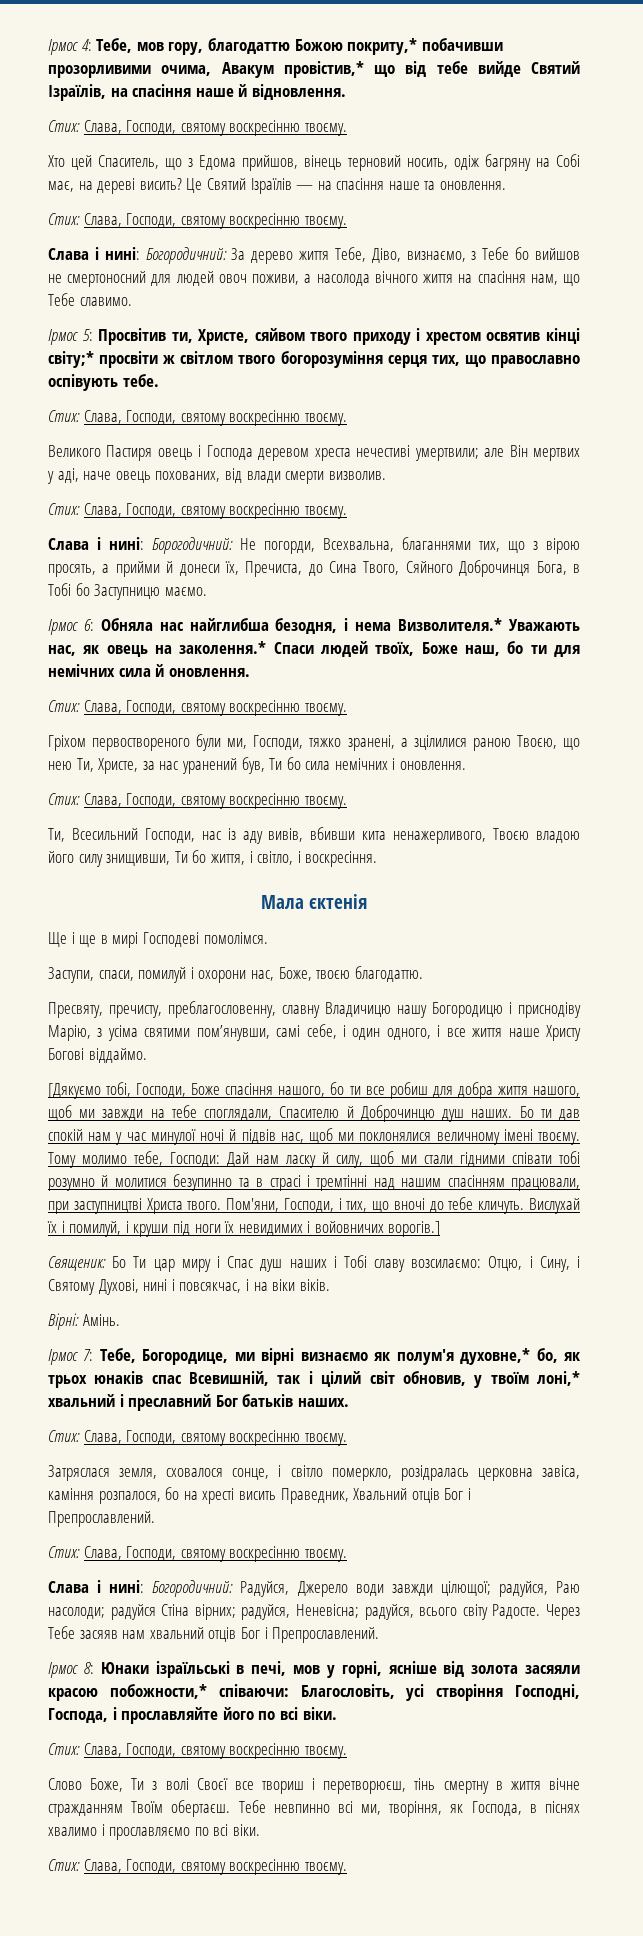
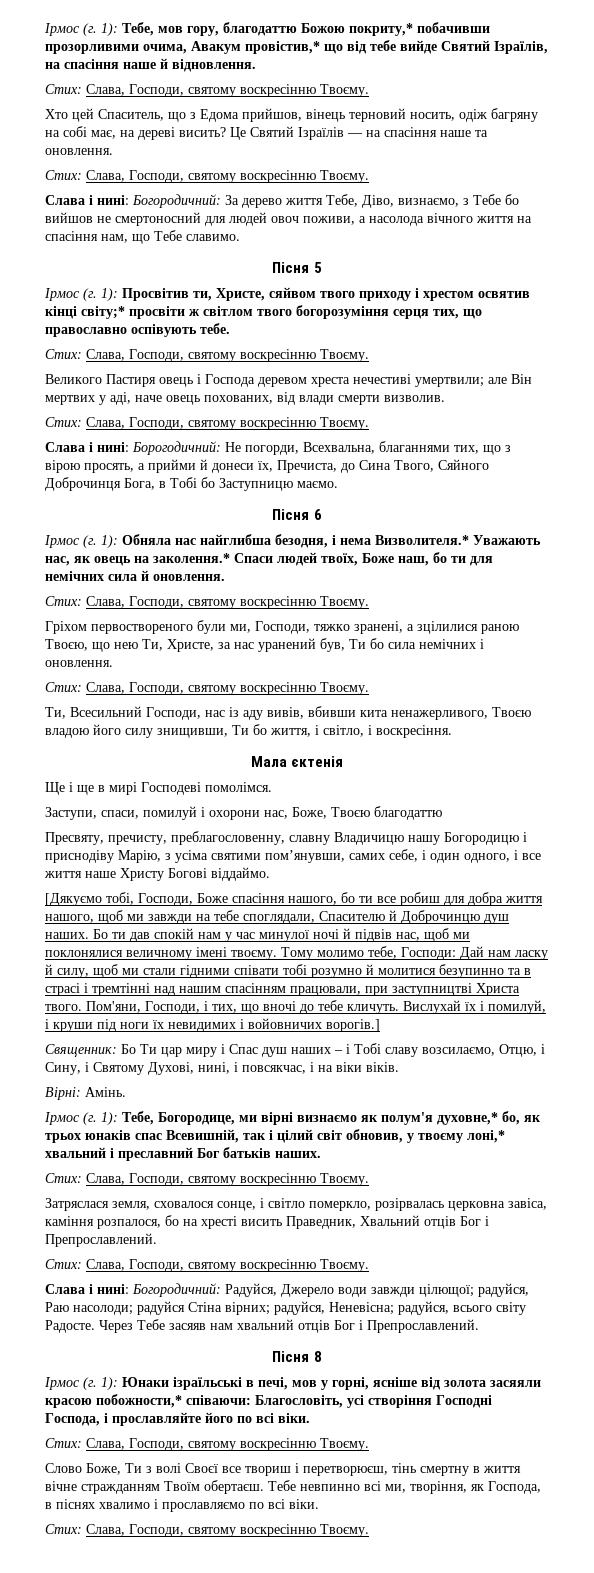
- Ірмос 4: Тебе, мов гору, благодаттю Божою покриту,* побачивши прозорливими очима, Авакум провістив,* що від тебе вийде Святий Ізраїлів, на спасіння наше й відновлення.
- Стих: Слава, Господи, святому воскресінню твоєму.
+ Ірмос (г. 1): Тебе, мов гору, благодаттю Божою покриту,* побачивши прозорливими очима, Авакум провістив,* що від тебе вийде Святий Ізраїлів, на спасіння наше й відновлення.
+ Стих: Слава, Господи, святому воскресінню Твоєму.
- Хто цей Спаситель, що з Едома прийшов, вінець терновий носить, одіж багряну на Собі має, на дереві висить?
+ Хто цей Спаситель, що з Едома прийшов, вінець терновий носить, одіж багряну на собі має, на дереві висить?
  Це Святий Ізраїлів — на спасіння наше та оновлення.
- Стих: Слава, Господи, святому воскресінню твоєму.
+ Стих: Слава, Господи, святому воскресінню Твоєму.
- Ірмос 5: Просвітив ти, Христе, сяйвом твого приходу і хрестом освятив кінці світу;* просвіти ж світлом твого богорозуміння серця тих, що православно оспівують тебе.
- Стих: Слава, Господи, святому воскресінню твоєму.
+ Пісня 5
+ Ірмос (г. 1): Просвітив ти, Христе, сяйвом твого приходу і хрестом освятив кінці світу;* просвіти ж світлом твого богорозуміння серця тих, що православно оспівують тебе.
+ Стих: Слава, Господи, святому воскресінню Твоєму.
  Великого Пастиря овець і Господа деревом хреста нечестиві умертвили; але Він мертвих у аді, наче овець похованих, від влади смерти визволив.
- Стих: Слава, Господи, святому воскресінню твоєму.
+ Стих: Слава, Господи, святому воскресінню Твоєму.
- Ірмос 6: Обняла нас найглибша безодня, і нема Визволителя.* Уважають нас, як овець на заколення.* Спаси людей твоїх, Боже наш, бо ти для немічних сила й оновлення.
- Стих: Слава, Господи, святому воскресінню твоєму.
+ Пісня 6
+ Ірмос (г. 1): Обняла нас найглибша безодня, і нема Визволителя.* Уважають нас, як овець на заколення.* Спаси людей твоїх, Боже наш, бо ти для немічних сила й оновлення.
+ Стих: Слава, Господи, святому воскресінню Твоєму.
  Гріхом первоствореного були ми, Господи, тяжко зранені, а зцілилися раною Твоєю, що нею Ти, Христе, за нас уранений був, Ти бо сила немічних і оновлення.
- Стих: Слава, Господи, святому воскресінню твоєму.
+ Стих: Слава, Господи, святому воскресінню Твоєму.
- Заступи, спаси, помилуй і охорони нас, Боже, твоєю благодаттю.
+ Заступи, спаси, помилуй і охорони нас, Боже, Твоєю благодаттю
- Пресвяту, пречисту, преблагословенну, славну Владичицю нашу Богородицю і приснодіву Марію, з усіма святими пом’янувши, самі себе, і один одного, і все життя наше Христу Богові віддаймо.
+ Пресвяту, пречисту, преблагословенну, славну Владичицю нашу Богородицю і приснодіву Марію, з усіма святими пом’янувши, самих себе, і один одного, і все життя наше Христу Богові віддаймо.
- Священик: Бо Ти цар миру і Спас душ наших і Тобі славу возсилаємо: Отцю, і Сину, і Святому Духові, нині і повсякчас, і на віки віків.
+ Священник: Бо Ти цар миру і Спас душ наших – і Тобі славу возсилаємо, Отцю, і Сину, і Святому Духові, нині, і повсякчас, і на віки віків.
- Ірмос 7: Тебе, Богородице, ми вірні визнаємо як полум'я духовне,* бо, як трьох юнаків спас Всевишній, так і цілий світ обновив, у твоїм лоні,* хвальний і преславний Бог батьків наших.
- Стих: Слава, Господи, святому воскресінню твоєму.
+ Ірмос (г. 1): Тебе, Богородице, ми вірні визнаємо як полум'я духовне,* бо, як трьох юнаків спас Всевишній, так і цілий світ обновив, у твоєму лоні,* хвальний і преславний Бог батьків наших.
+ Стих: Слава, Господи, святому воскресінню Твоєму.
- Затряслася земля, сховалося сонце, і світло померкло, розідралась церковна завіса, каміння розпалося, бо на хресті висить Праведник, Хвальний отців Бог і Препрославлений.
- Стих: Слава, Господи, святому воскресінню твоєму.
+ Затряслася земля, сховалося сонце, і світло померкло, розірвалась церковна завіса, каміння розпалося, бо на хресті висить Праведник, Хвальний отців Бог і Препрославлений.
+ Стих: Слава, Господи, святому воскресінню Твоєму.
- Ірмос 8: Юнаки ізраїльські в печі, мов у горні, ясніше від золота засяяли красою побожности,* співаючи: Благословіть, усі створіння Господні, Господа, і прославляйте його по всі віки.
- Стих: Слава, Господи, святому воскресінню твоєму.
+ Пісня 8
+ Ірмос (г. 1): Юнаки ізраїльські в печі, мов у горні, ясніше від золота засяяли красою побожности,* співаючи: Благословіть, усі створіння Господні Господа, і прославляйте його по всі віки.
+ Стих: Слава, Господи, святому воскресінню Твоєму.
  Тебе невпинно всі ми, творіння, як Господа, в піснях хвалимо і прославляємо по всі віки.
- Стих: Слава, Господи, святому воскресінню твоєму.
+ Стих: Слава, Господи, святому воскресінню Твоєму.

